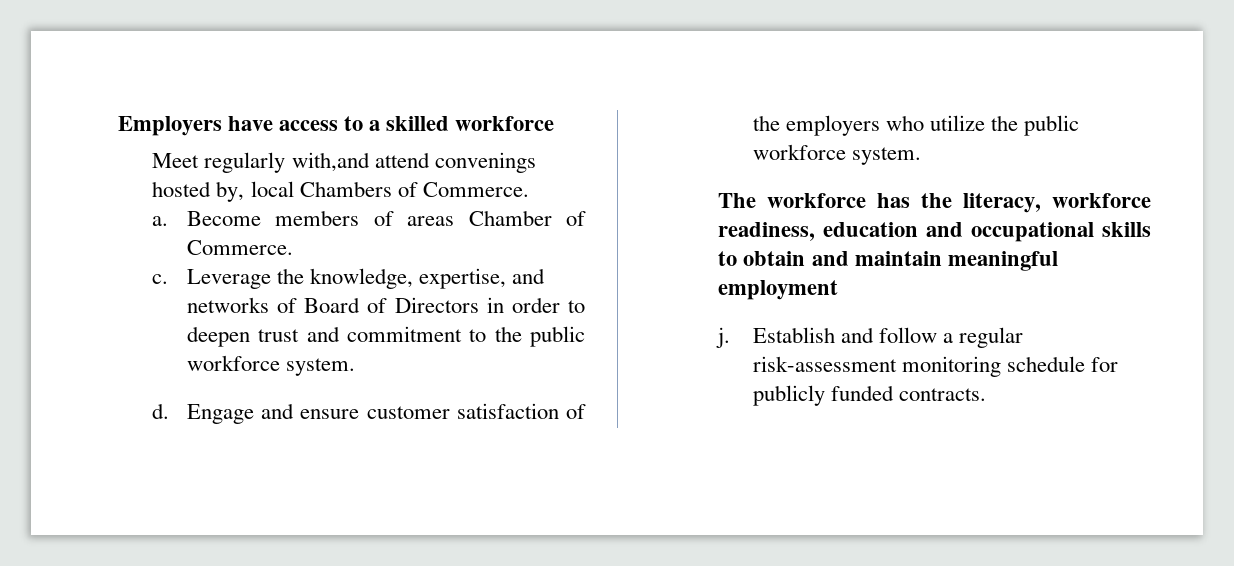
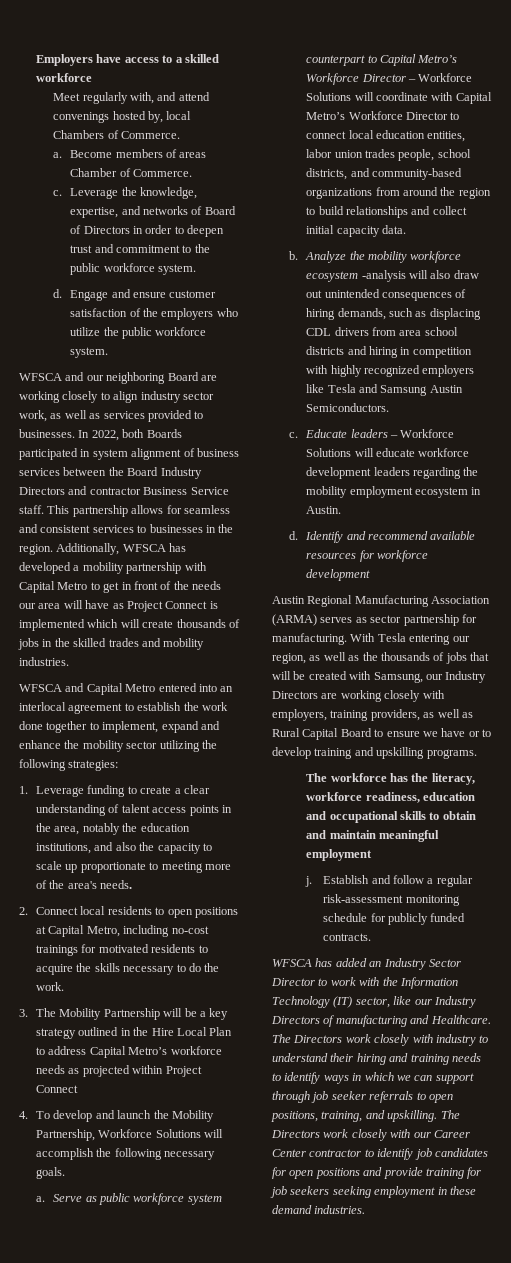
- Meet regularly with,and attend convenings hosted by, local Chambers of Commerce.
+ Meet regularly with, and attend convenings hosted by, local Chambers of Commerce.
+ WFSCA and our neighboring Board are working closely to align industry sector work, as well as services provided to businesses. In 2022, both Boards participated in system alignment of business services between the Board Industry Directors and contractor Business Service staff. This partnership allows for seamless and consistent services to businesses in the region. Additionally, WFSCA has developed a mobility partnership with Capital Metro to get in front of the needs our area will have as Project Connect is implemented which will create thousands of jobs in the skilled trades and mobility industries.
+ WFSCA and Capital Metro entered into an interlocal agreement to establish the work done together to implement, expand and enhance the mobility sector utilizing the following strategies:
+ 1. Leverage funding to create a clear understanding of talent access points in the area, notably the education institutions, and also the capacity to scale up proportionate to meeting more of the area's needs.
+ 2. Connect local residents to open positions at Capital Metro, including no-cost trainings for motivated residents to acquire the skills necessary to do the work.
+ 3. The Mobility Partnership will be a key strategy outlined in the Hire Local Plan to address Capital Metro’s workforce needs as projected within Project Connect
+ 4. To develop and launch the Mobility Partnership, Workforce Solutions will accomplish the following necessary goals.
+ a. Serve as public workforce system counterpart to Capital Metro’s Workforce Director – Workforce Solutions will coordinate with Capital Metro’s Workforce Director to connect local education entities, labor union trades people, school districts, and community-based organizations from around the region to build relationships and collect initial capacity data.
+ b. Analyze the mobility workforce ecosystem -analysis will also draw out unintended consequences of hiring demands, such as displacing CDL drivers from area school districts and hiring in competition with highly recognized employers like Tesla and Samsung Austin Semiconductors.
+ c. Educate leaders – Workforce Solutions will educate workforce development leaders regarding the mobility employment ecosystem in Austin.
+ d. Identify and recommend available resources for workforce development
+ Austin Regional Manufacturing Association (ARMA) serves as sector partnership for manufacturing. With Tesla entering our region, as well as the thousands of jobs that will be created with Samsung, our Industry Directors are working closely with employers, training providers, as well as Rural Capital Board to ensure we have or to develop training and upskilling programs.
+ WFSCA has added an Industry Sector Director to work with the Information Technology (IT) sector, like our Industry Directors of manufacturing and Healthcare. The Directors work closely with industry to understand their hiring and training needs to identify ways in which we can support through job seeker referrals to open positions, training, and upskilling. The Directors work closely with our Career Center contractor to identify job candidates for open positions and provide training for job seekers seeking employment in these demand industries.

